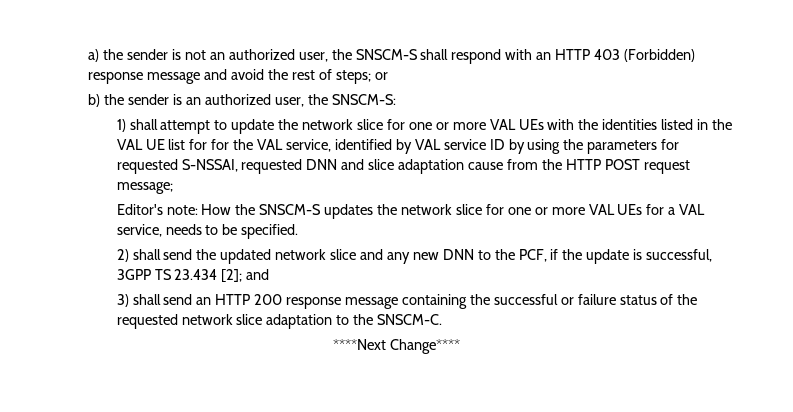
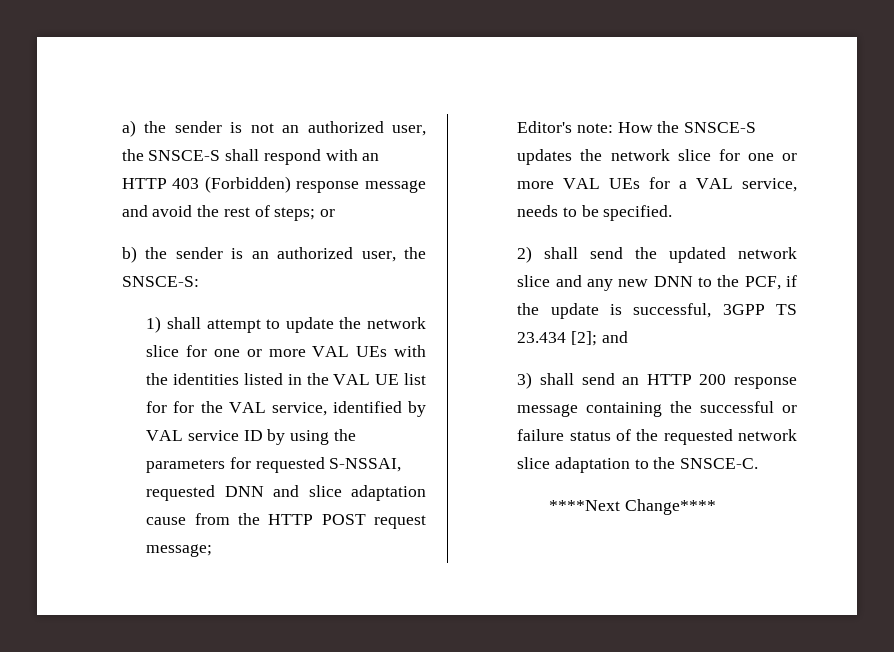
- a) the sender is not an authorized user, the SNSCM-S shall respond with an HTTP 403 (Forbidden) response message and avoid the rest of steps; or
+ a) the sender is not an authorized user, the SNSCE-S shall respond with an HTTP 403 (Forbidden) response message and avoid the rest of steps; or
- b) the sender is an authorized user, the SNSCM-S:
+ b) the sender is an authorized user, the SNSCE-S:
- Editor's note: How the SNSCM-S updates the network slice for one or more VAL UEs for a VAL service, needs to be specified.
+ Editor's note: How the SNSCE-S updates the network slice for one or more VAL UEs for a VAL service, needs to be specified.
- 3) shall send an HTTP 200 response message containing the successful or failure status of the requested network slice adaptation to the SNSCM-C.
+ 3) shall send an HTTP 200 response message containing the successful or failure status of the requested network slice adaptation to the SNSCE-C.

